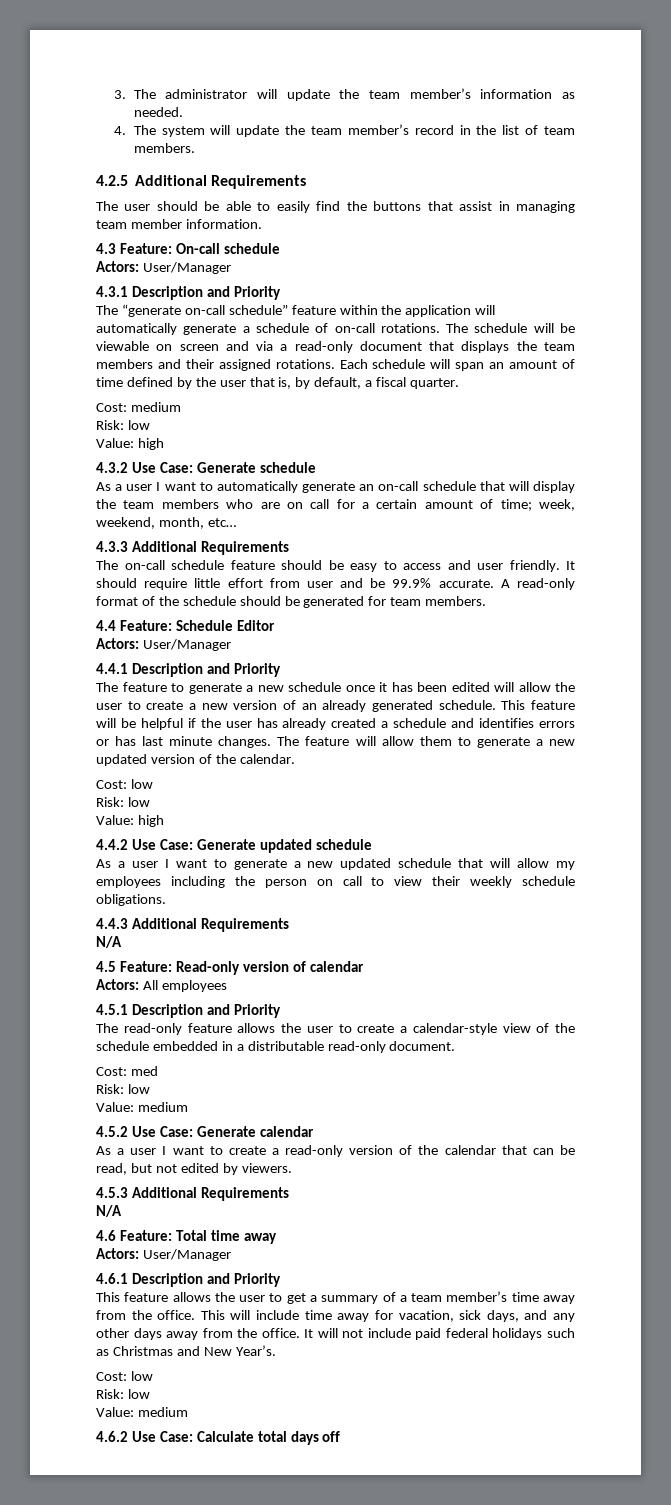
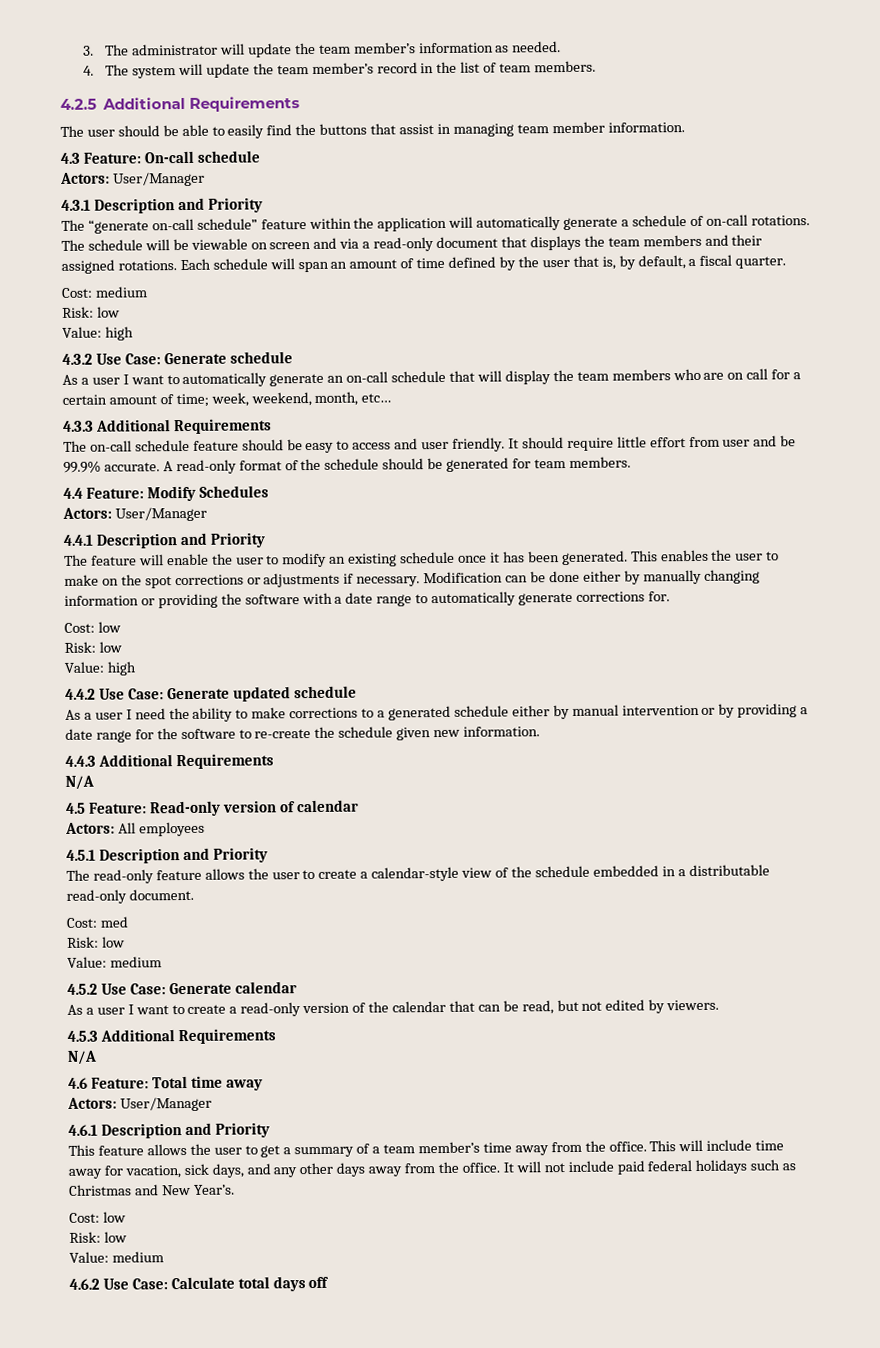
- 4.4 Feature: Schedule Editor
+ 4.4 Feature: Modify Schedules
- The feature to generate a new schedule once it has been edited will allow the user to create a new version of an already generated schedule. This feature will be helpful if the user has already created a schedule and identifies errors or has last minute changes. The feature will allow them to generate a new updated version of the calendar.
+ The feature will enable the user to modify an existing schedule once it has been generated. This enables the user to make on the spot corrections or adjustments if necessary. Modification can be done either by manually changing information or providing the software with a date range to automatically generate corrections for.
- As a user I want to generate a new updated schedule that will allow my employees including the person on call to view their weekly schedule obligations.
+ As a user I need the ability to make corrections to a generated schedule either by manual intervention or by providing a date range for the software to re-create the schedule given new information.

